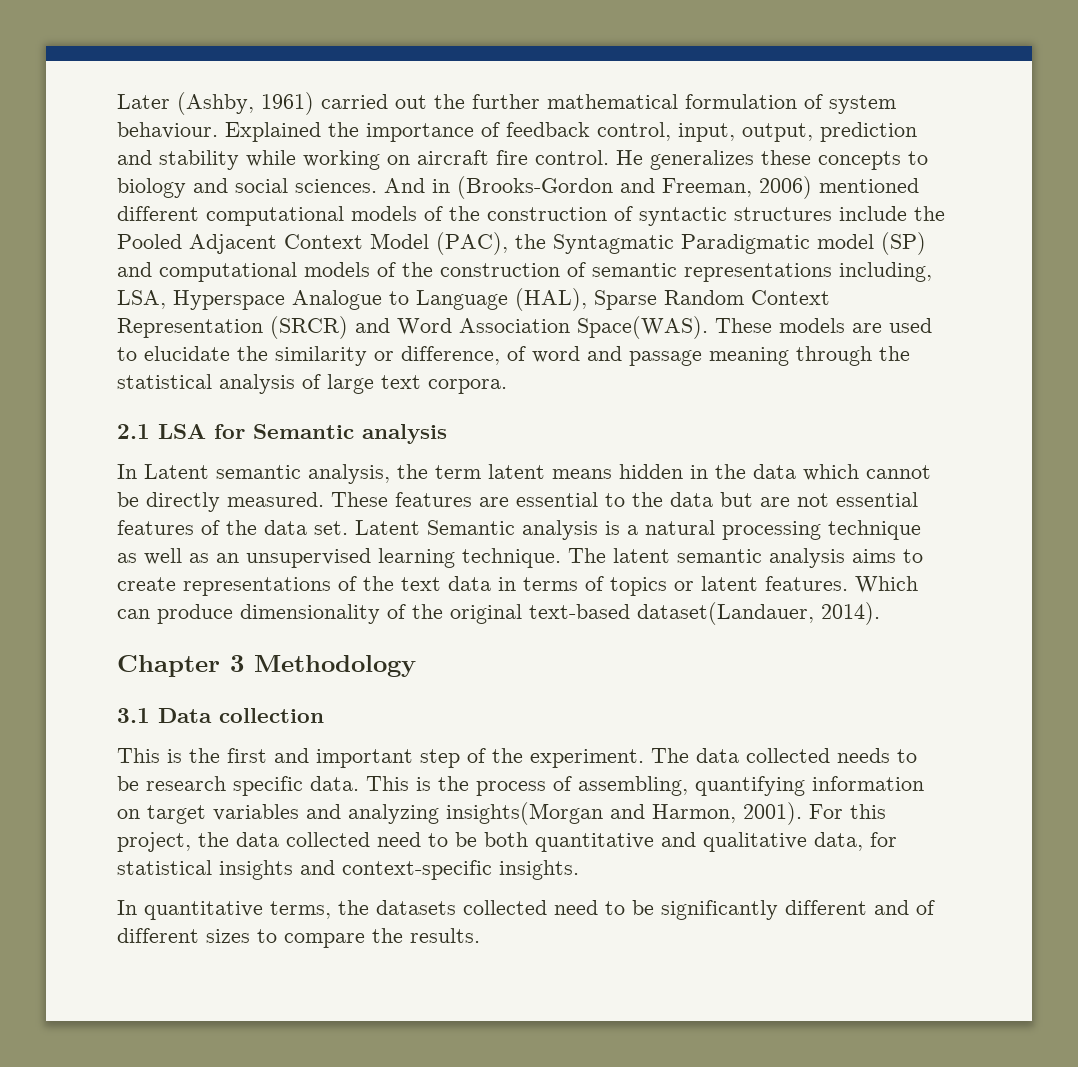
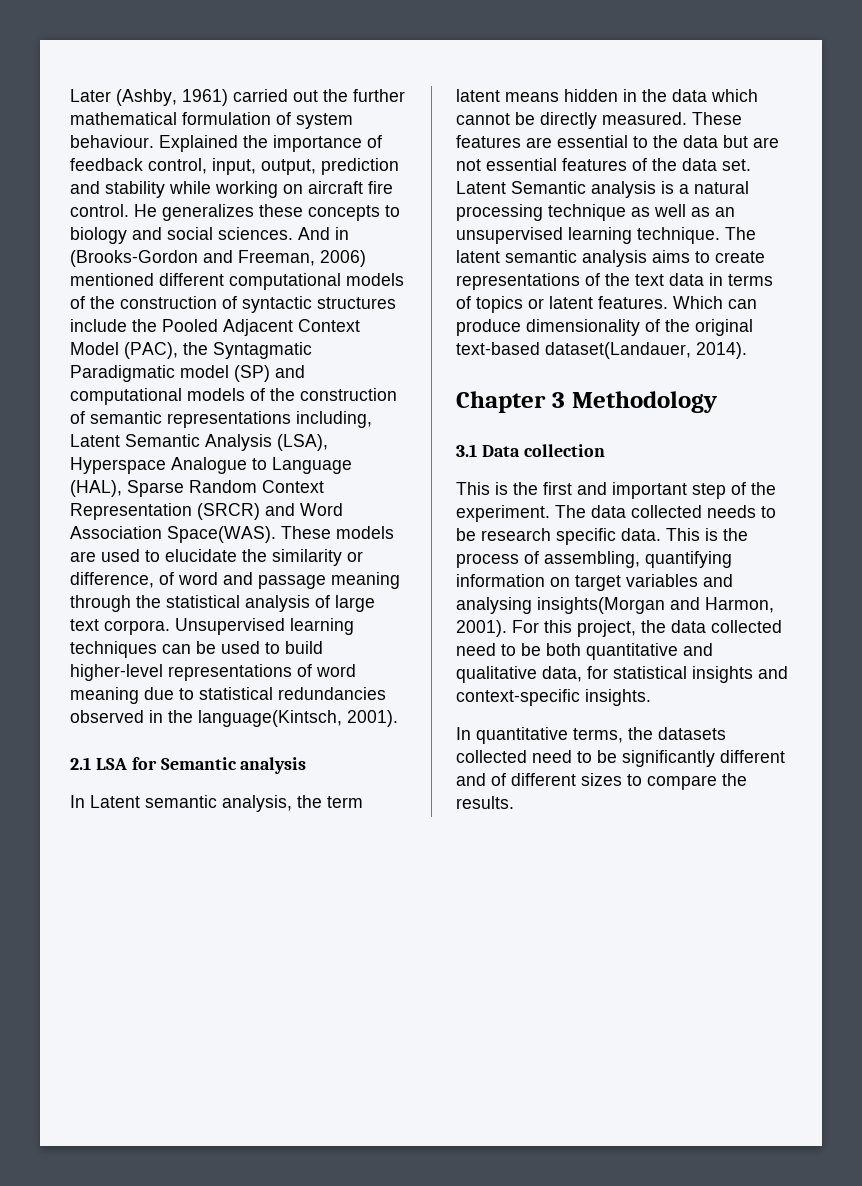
- And in (Brooks-Gordon and Freeman, 2006) mentioned different computational models of the construction of syntactic structures include the Pooled Adjacent Context Model (PAC), the Syntagmatic Paradigmatic model (SP) and computational models of the construction of semantic representations including, LSA, Hyperspace Analogue to Language (HAL), Sparse Random Context Representation (SRCR) and Word Association Space(WAS).
+ And in (Brooks-Gordon and Freeman, 2006) mentioned different computational models of the construction of syntactic structures include the Pooled Adjacent Context Model (PAC), the Syntagmatic Paradigmatic model (SP) and computational models of the construction of semantic representations including, Latent Semantic Analysis (LSA), Hyperspace Analogue to Language (HAL), Sparse Random Context Representation (SRCR) and Word Association Space(WAS).
+ Unsupervised learning techniques can be used to build higher-level representations of word meaning due to statistical redundancies observed in the language(Kintsch, 2001).
- This is the process of assembling, quantifying information on target variables and analyzing insights(Morgan and Harmon, 2001).
+ This is the process of assembling, quantifying information on target variables and analysing insights(Morgan and Harmon, 2001).

